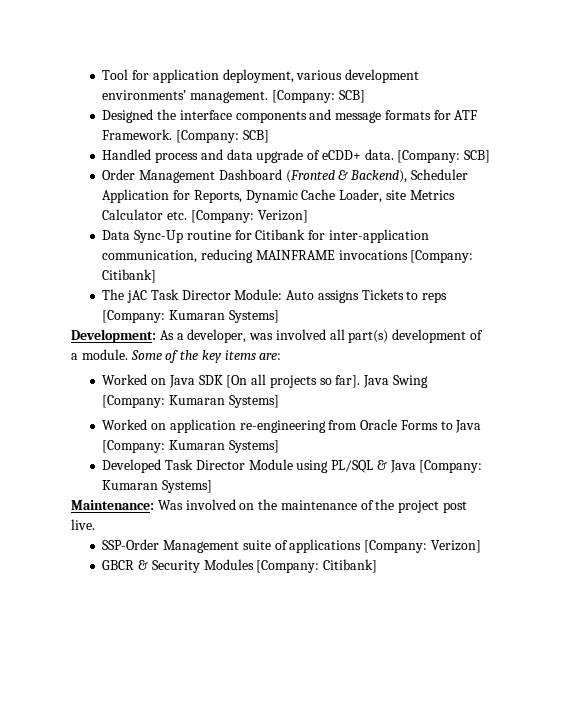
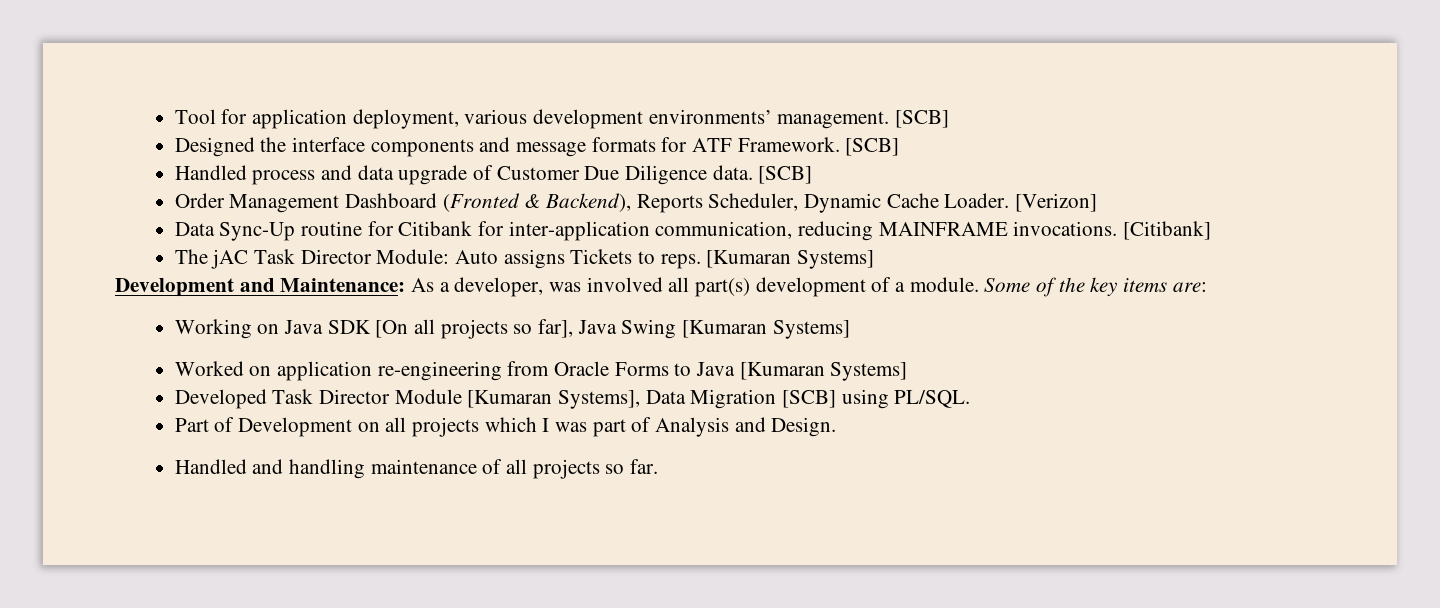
- Tool for application deployment, various development environments’ management. [Company: SCB]
+ Tool for application deployment, various development environments’ management. [SCB]
- Designed the interface components and message formats for ATF Framework. [Company: SCB]
+ Designed the interface components and message formats for ATF Framework. [SCB]
- Handled process and data upgrade of eCDD+ data. [Company: SCB]
+ Handled process and data upgrade of Customer Due Diligence data. [SCB]
- Order Management Dashboard (Fronted & Backend), Scheduler Application for Reports, Dynamic Cache Loader, site Metrics Calculator etc. [Company: Verizon]
+ Order Management Dashboard (Fronted & Backend), Reports Scheduler, Dynamic Cache Loader. [Verizon]
- Data Sync-Up routine for Citibank for inter-application communication, reducing MAINFRAME invocations [Company: Citibank]
+ Data Sync-Up routine for Citibank for inter-application communication, reducing MAINFRAME invocations. [Citibank]
- The jAC Task Director Module: Auto assigns Tickets to reps [Company: Kumaran Systems]
- Development: As a developer, was involved all part(s) development of a module.
+ The jAC Task Director Module: Auto assigns Tickets to reps. [Kumaran Systems]
+ Development and Maintenance: As a developer, was involved all part(s) development of a module.
- Worked on Java SDK [On all projects so far]. Java Swing [Company: Kumaran Systems]
+ Working on Java SDK [On all projects so far], Java Swing [Kumaran Systems]
- Worked on application re-engineering from Oracle Forms to Java [Company: Kumaran Systems]
+ Worked on application re-engineering from Oracle Forms to Java [Kumaran Systems]
- Developed Task Director Module using PL/SQL & Java [Company: Kumaran Systems]
- Maintenance: Was involved on the maintenance of the project post live.
- SSP-Order Management suite of applications [Company: Verizon]
- GBCR & Security Modules [Company: Citibank]
+ Developed Task Director Module [Kumaran Systems], Data Migration [SCB] using PL/SQL.
+ Part of Development on all projects which I was part of Analysis and Design.
+ Handled and handling maintenance of all projects so far.

